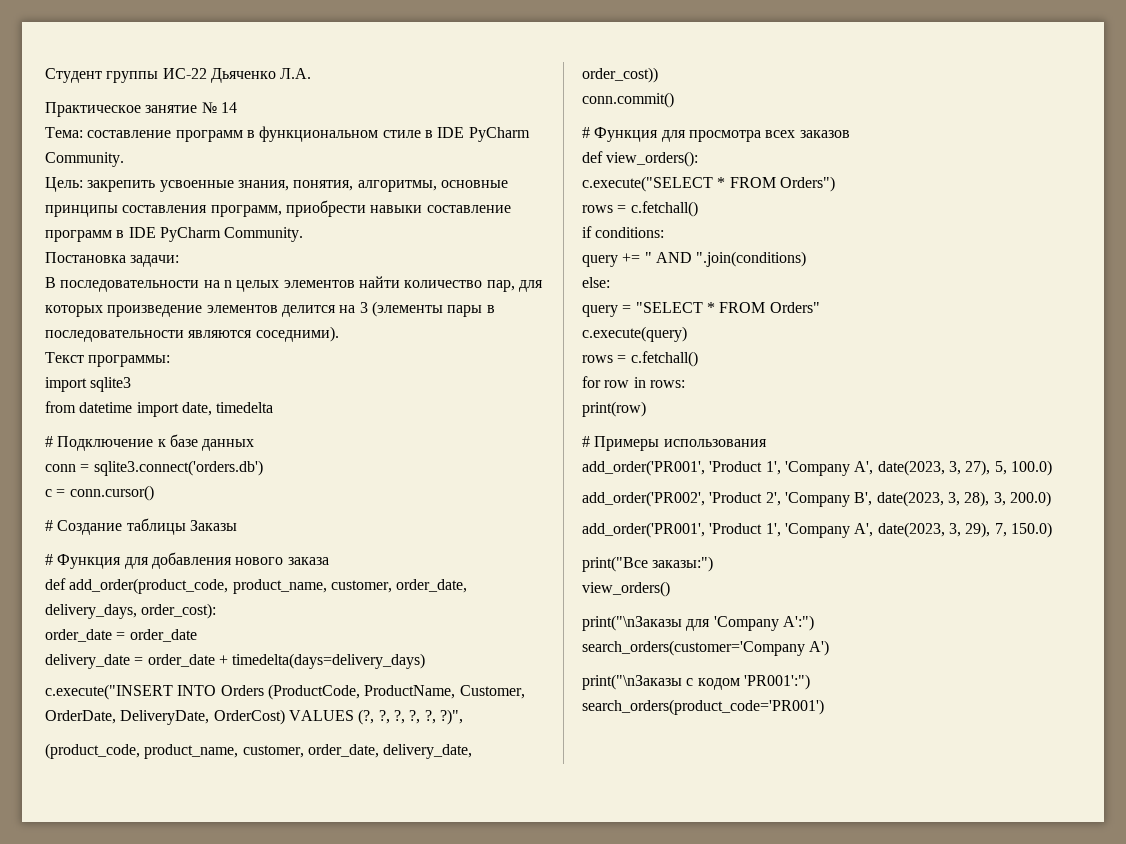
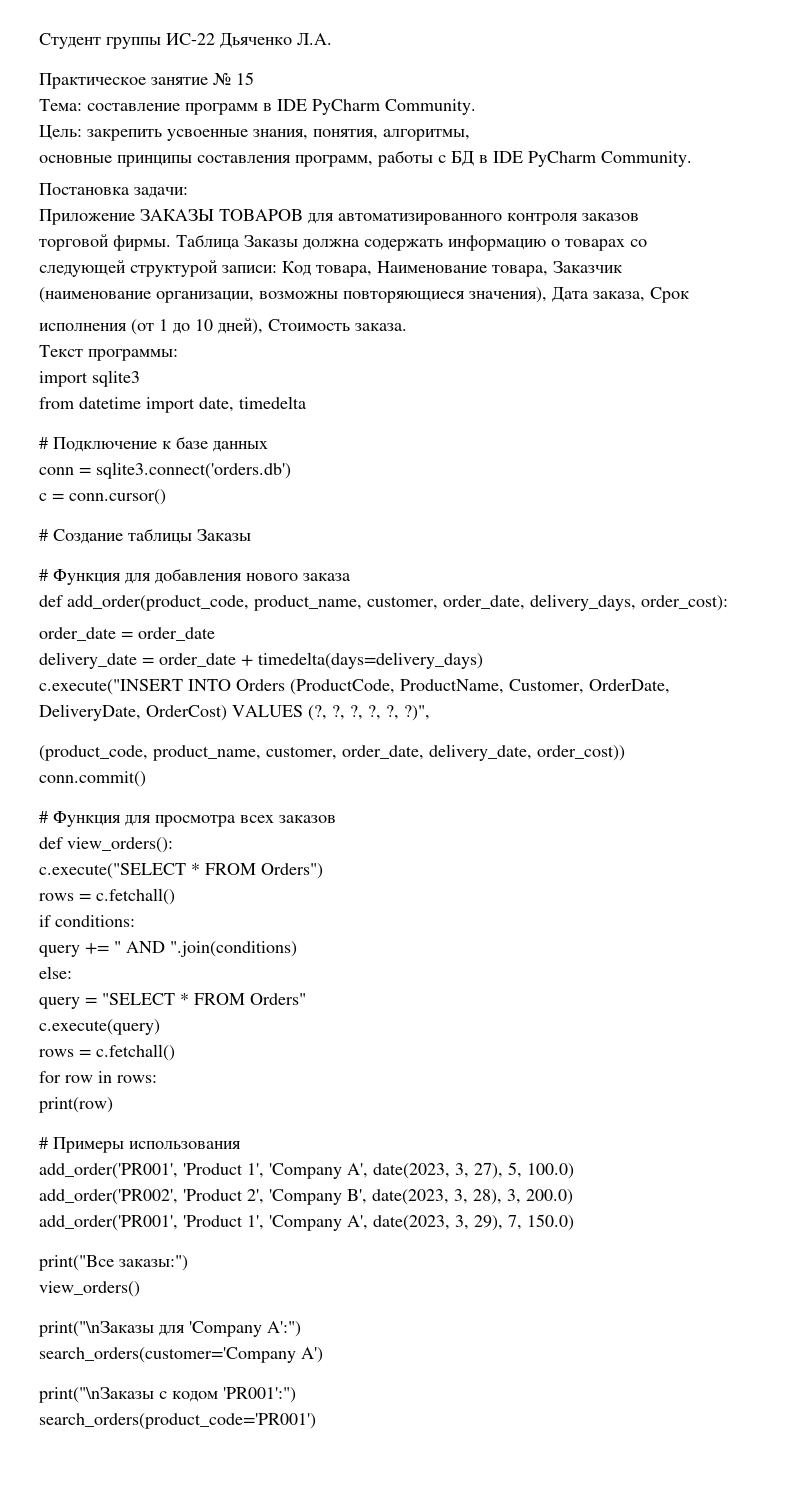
- Практическое занятие № 14
+ Практическое занятие № 15
- Тема: составление программ в функциональном стиле в IDE PyCharm Community.
+ Тема: составление программ в IDE PyCharm Community.
- Цель: закрепить усвоенные знания, понятия, алгоритмы, основные принципы составления программ, приобрести навыки составление программ в IDE PyCharm Community.
+ Цель: закрепить усвоенные знания, понятия, алгоритмы,
+ основные принципы составления программ, работы с БД в IDE PyCharm Community.
- В последовательности на n целых элементов найти количество пар, для которых произведение элементов делится на 3 (элементы пары в последовательности являются соседними).
+ Приложение ЗАКАЗЫ ТОВАРОВ для автоматизированного контроля заказов
+ торговой фирмы. Таблица Заказы должна содержать информацию о товарах со
+ следующей структурой записи: Код товара, Наименование товара, Заказчик
+ (наименование организации, возможны повторяющиеся значения), Дата заказа, Срок
+ исполнения (от 1 до 10 дней), Стоимость заказа.

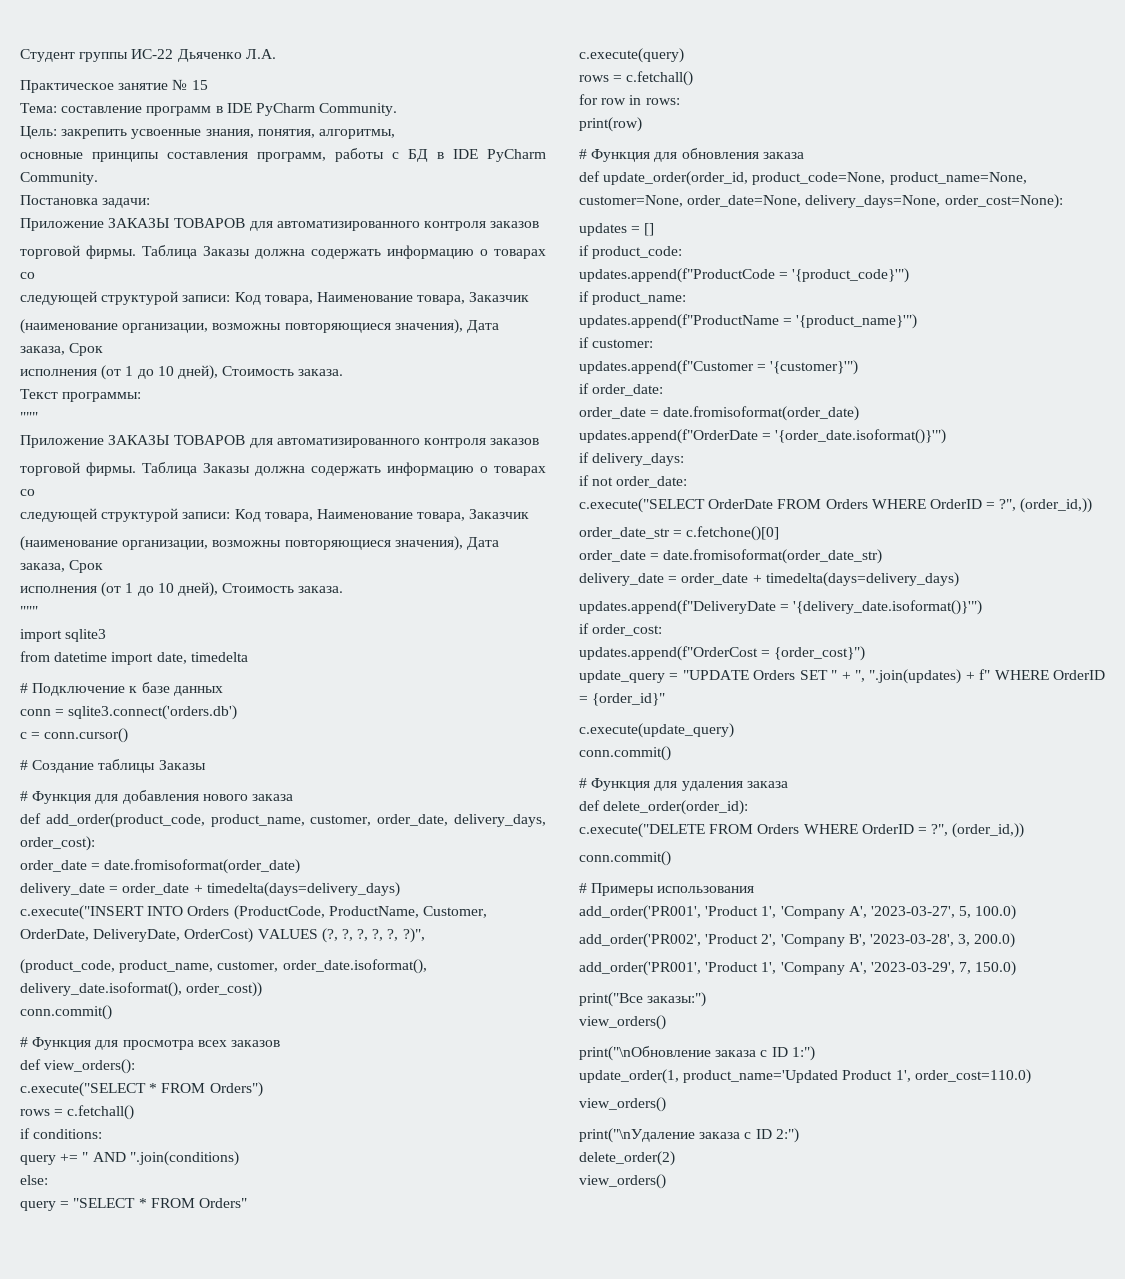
  Текст программы:
+ """
+ Приложение ЗАКАЗЫ ТОВАРОВ для автоматизированного контроля заказов
+ торговой фирмы. Таблица Заказы должна содержать информацию о товарах со
+ следующей структурой записи: Код товара, Наименование товара, Заказчик
+ (наименование организации, возможны повторяющиеся значения), Дата заказа, Срок
+ исполнения (от 1 до 10 дней), Стоимость заказа.
+ """
  def add_order(product_code, product_name, customer, order_date, delivery_days, order_cost):
- order_date = order_date
+ order_date = date.fromisoformat(order_date)
- (product_code, product_name, customer, order_date, delivery_date, order_cost))
+ (product_code, product_name, customer, order_date.isoformat(), delivery_date.isoformat(), order_cost))
+ # Функция для обновления заказа
+ def update_order(order_id, product_code=None, product_name=None, customer=None, order_date=None, delivery_days=None, order_cost=None):
+ updates = []
+ if product_code:
+ updates.append(f"ProductCode = '{product_code}'")
+ if product_name:
+ updates.append(f"ProductName = '{product_name}'")
+ if customer:
+ updates.append(f"Customer = '{customer}'")
+ if order_date:
+ order_date = date.fromisoformat(order_date)
+ updates.append(f"OrderDate = '{order_date.isoformat()}'")
+ if delivery_days:
+ if not order_date:
+ c.execute("SELECT OrderDate FROM Orders WHERE OrderID = ?", (order_id,))
+ order_date_str = c.fetchone()[0]
+ order_date = date.fromisoformat(order_date_str)
+ delivery_date = order_date + timedelta(days=delivery_days)
+ updates.append(f"DeliveryDate = '{delivery_date.isoformat()}'")
+ if order_cost:
+ updates.append(f"OrderCost = {order_cost}")
+ update_query = "UPDATE Orders SET " + ", ".join(updates) + f" WHERE OrderID = {order_id}"
+ c.execute(update_query)
+ conn.commit()
+ # Функция для удаления заказа
+ def delete_order(order_id):
+ c.execute("DELETE FROM Orders WHERE OrderID = ?", (order_id,))
+ conn.commit()
- add_order('PR001', 'Product 1', 'Company A', date(2023, 3, 27), 5, 100.0)
+ add_order('PR001', 'Product 1', 'Company A', '2023-03-27', 5, 100.0)
- add_order('PR002', 'Product 2', 'Company B', date(2023, 3, 28), 3, 200.0)
+ add_order('PR002', 'Product 2', 'Company B', '2023-03-28', 3, 200.0)
- add_order('PR001', 'Product 1', 'Company A', date(2023, 3, 29), 7, 150.0)
+ add_order('PR001', 'Product 1', 'Company A', '2023-03-29', 7, 150.0)
- print("\nЗаказы для 'Company A':")
- search_orders(customer='Company A')
- print("\nЗаказы с кодом 'PR001':")
- search_orders(product_code='PR001')
+ print("\nОбновление заказа с ID 1:")
+ update_order(1, product_name='Updated Product 1', order_cost=110.0)
+ view_orders()
+ print("\nУдаление заказа с ID 2:")
+ delete_order(2)
+ view_orders()

